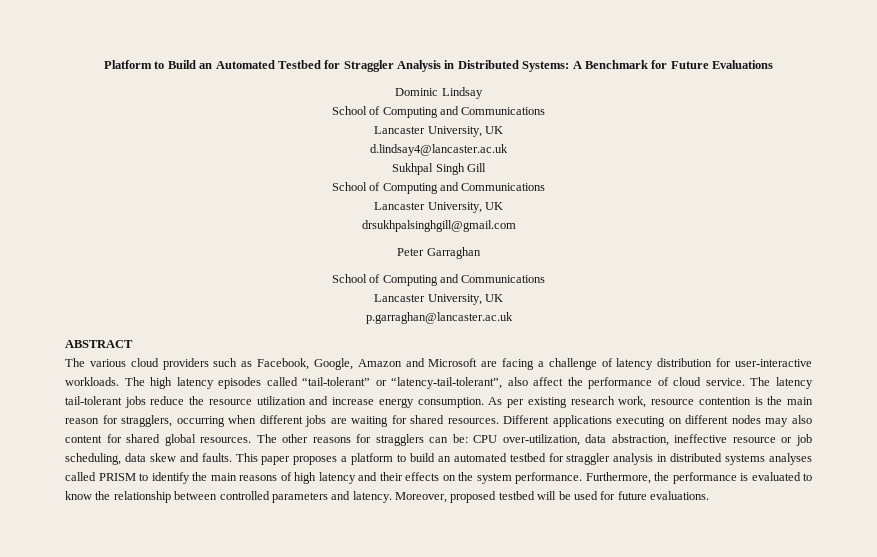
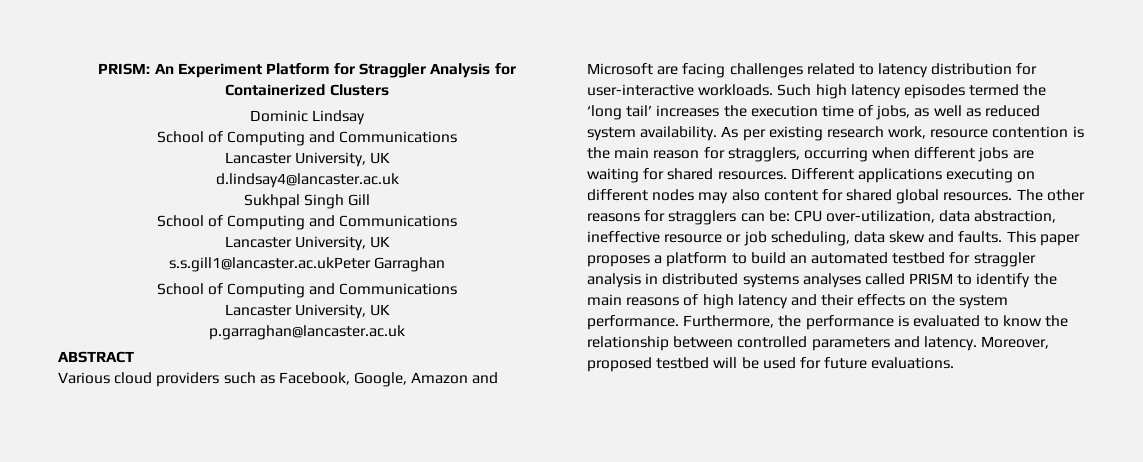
- Platform to Build an Automated Testbed for Straggler Analysis in Distributed Systems: A Benchmark for Future Evaluations
+ PRISM: An Experiment Platform for Straggler Analysis for Containerized Clusters
- drsukhpalsinghgill@gmail.com
- Peter Garraghan
+ s.s.gill1@lancaster.ac.ukPeter Garraghan
- The various cloud providers such as Facebook, Google, Amazon and Microsoft are facing a challenge of latency distribution for user-interactive workloads.
+ Various cloud providers such as Facebook, Google, Amazon and Microsoft are facing challenges related to latency distribution for user-interactive workloads.
- The high latency episodes called “tail-tolerant” or “latency-tail-tolerant”, also affect the performance of cloud service. The latency tail-tolerant jobs reduce the resource utilization and increase energy consumption.
+ Such high latency episodes termed the ‘long tail’ increases the execution time of jobs, as well as reduced system availability.

